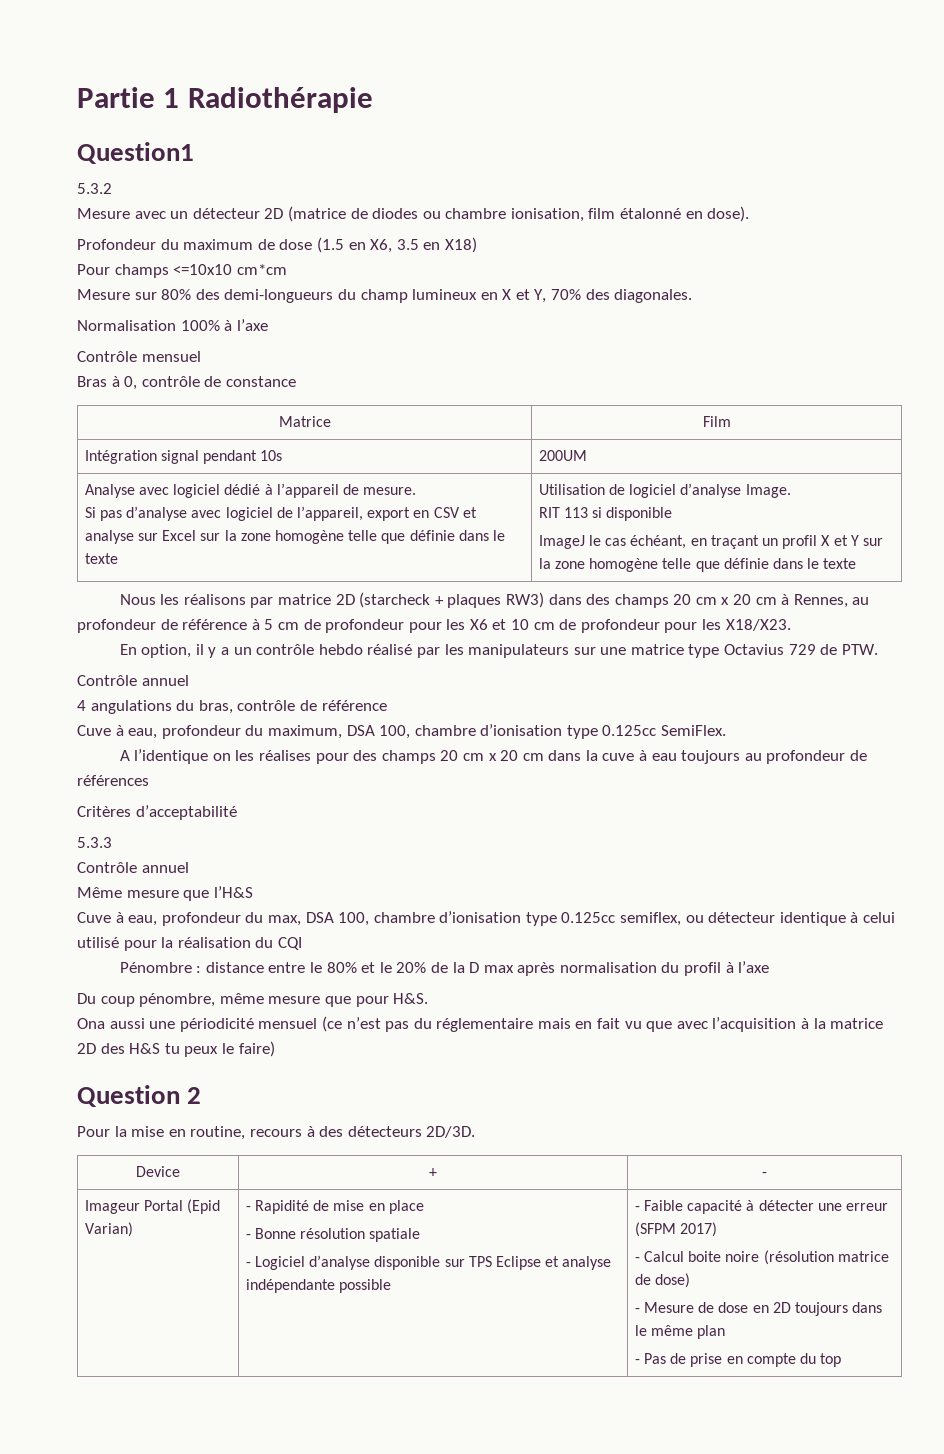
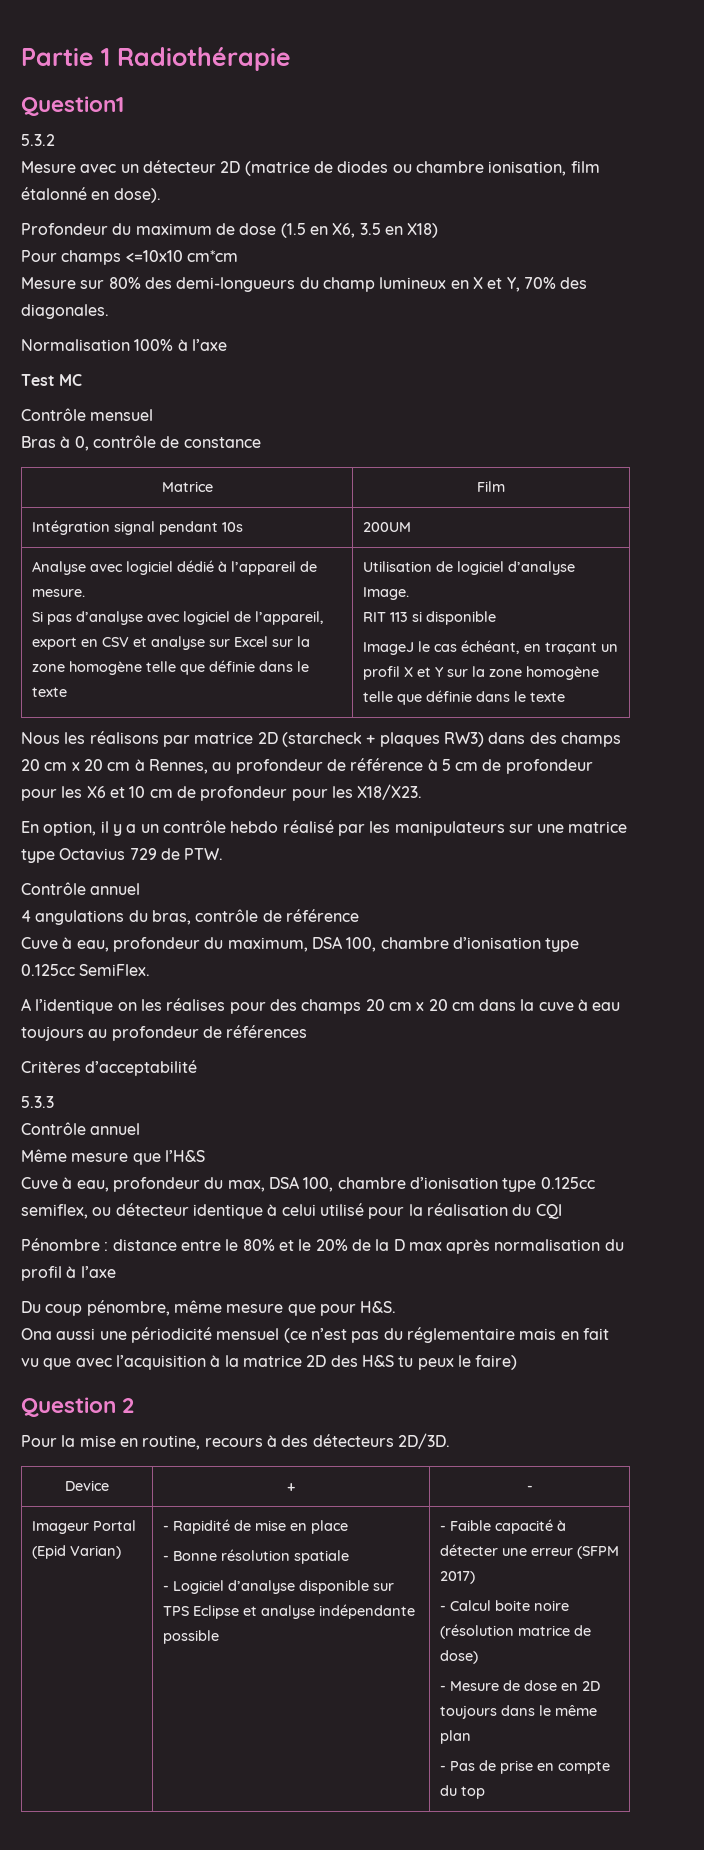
+ Test MC

